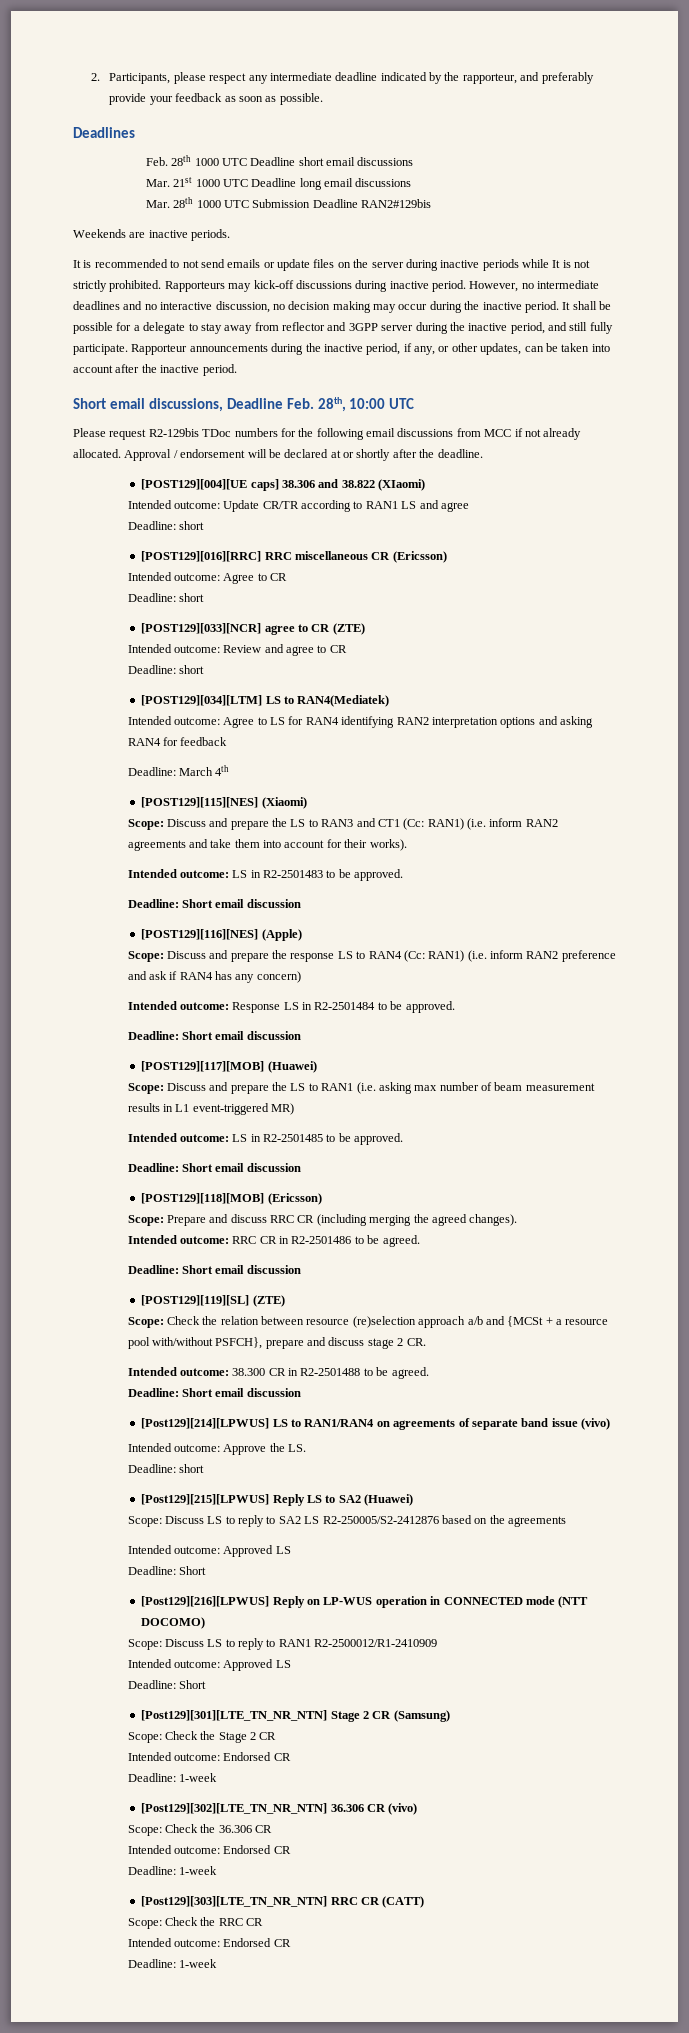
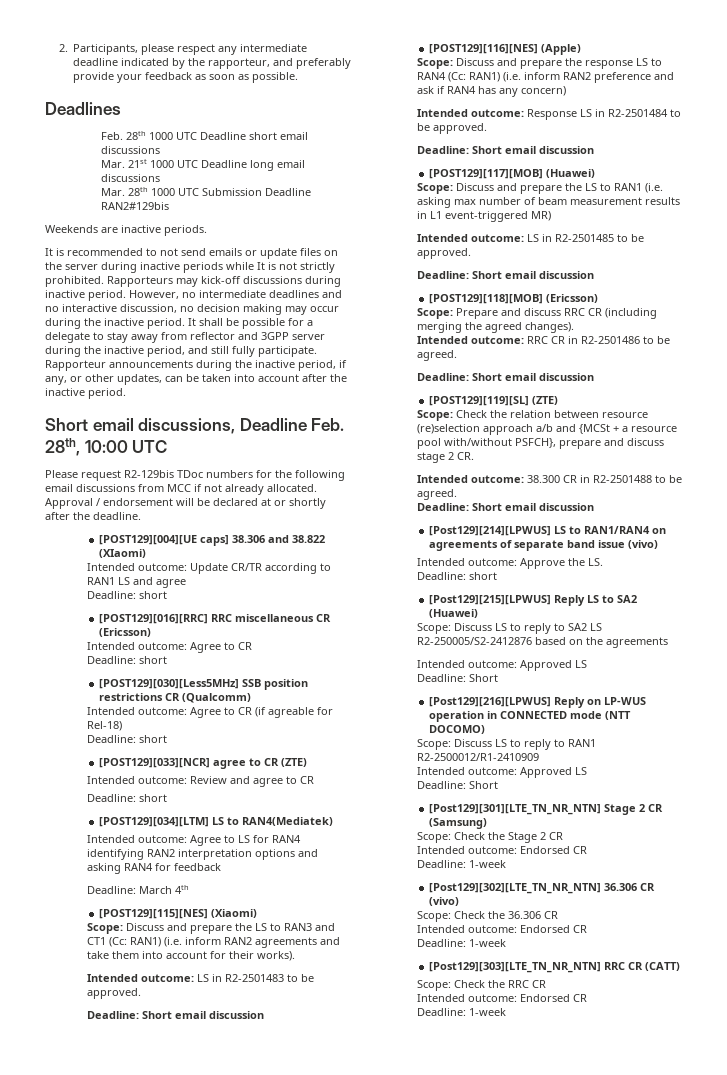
+ [POST129][030][Less5MHz] SSB position restrictions CR (Qualcomm)
+ Intended outcome: Agree to CR (if agreable for Rel-18)
+ Deadline: short

